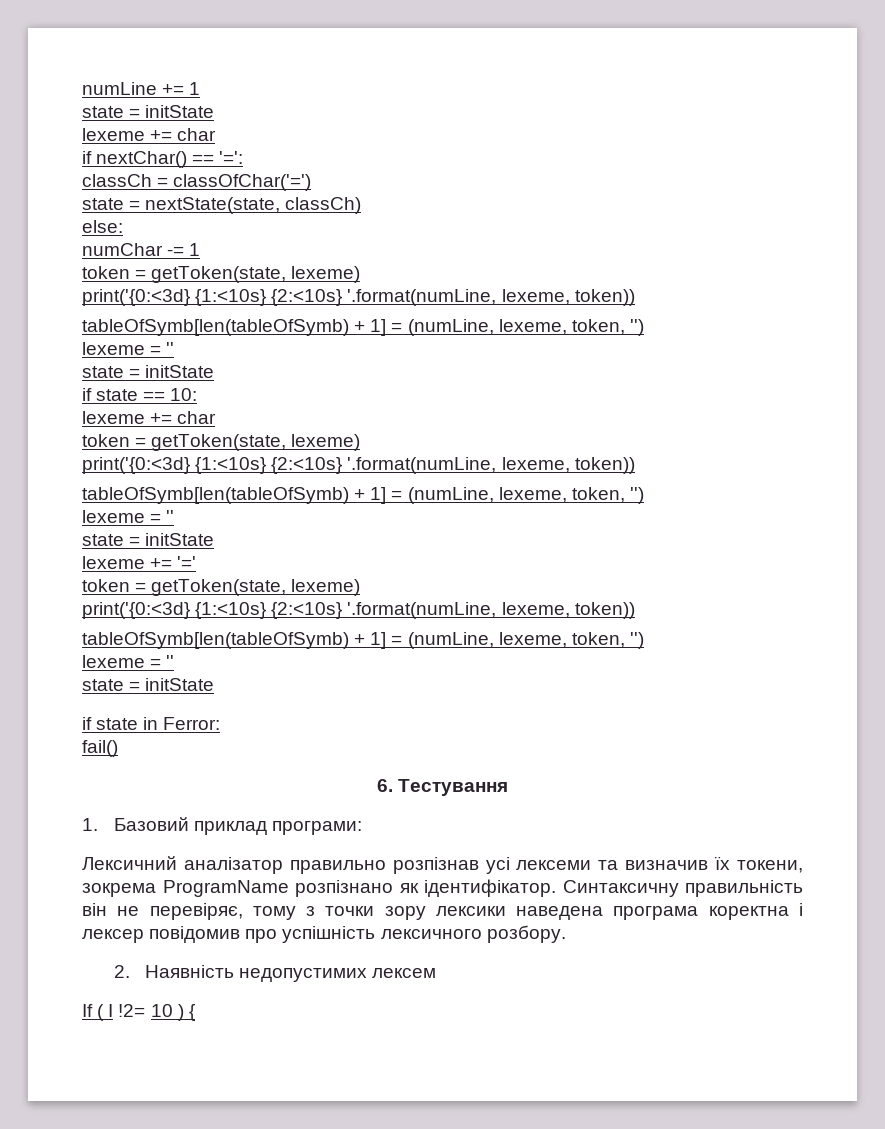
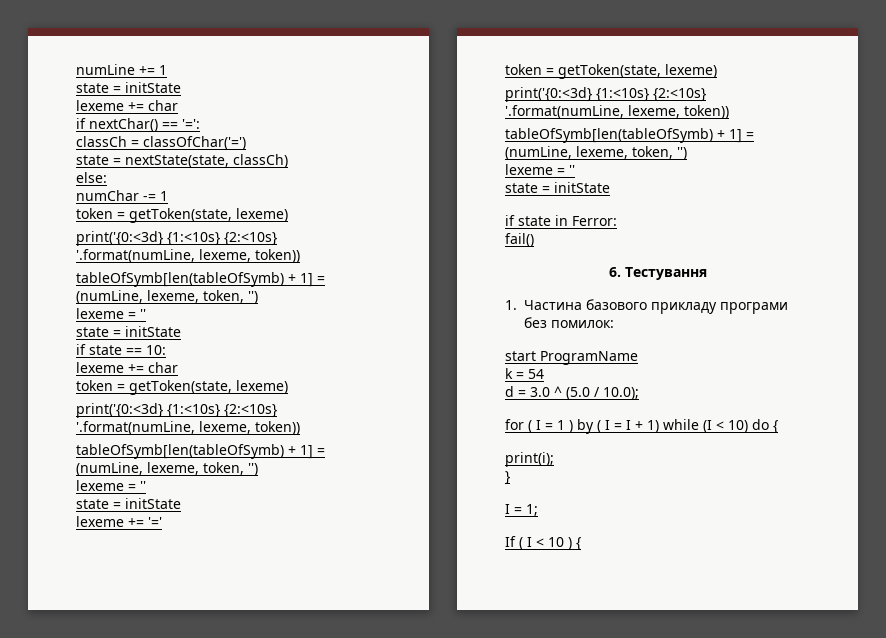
- 1. Базовий приклад програми:
- Лексичний аналiзатор правильно розпiзнав усi лексеми та визначив їх токени, зокрема ProgramName розпiзнано як iдентифiкатор. Синтаксичну правильнiсть вiн не перевiряє, тому з точки зору лексики наведена програма коректна i лексер повiдомив про успiшнiсть лексичного розбору.
- 2. Наявнiсть недопустимих лексем
+ 1. Частина базового прикладу програми без помилок:
+ start ProgramName
+ k = 54
+ d = 3.0 ^ (5.0 / 10.0);
+ for ( I = 1 ) by ( I = I + 1) while (I < 10) do {
+ print(i);
+ }
+ I = 1;
- If ( I !2= 10 ) {
+ If ( I < 10 ) {

